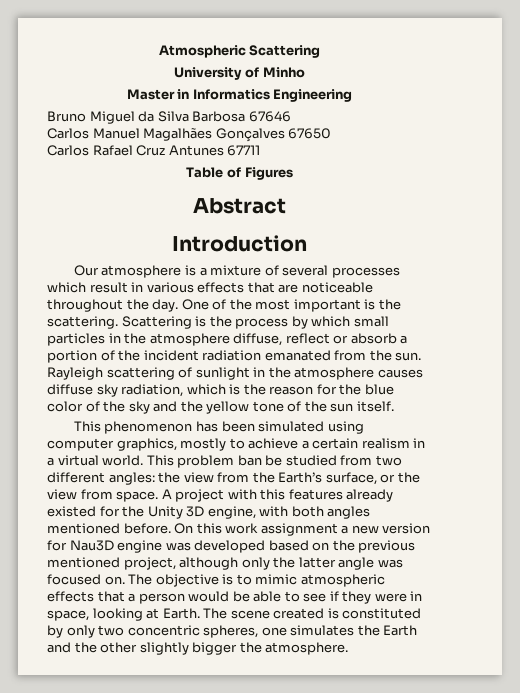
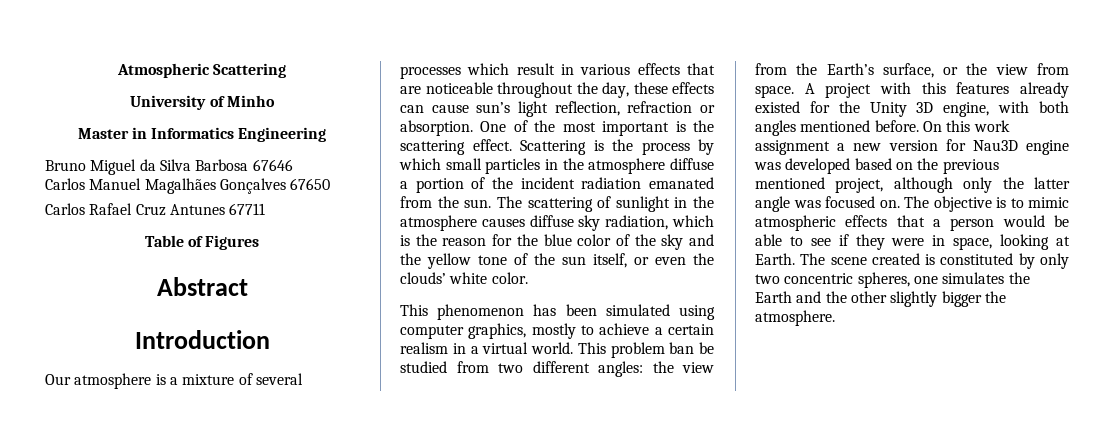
- Our atmosphere is a mixture of several processes which result in various effects that are noticeable throughout the day.
+ Our atmosphere is a mixture of several processes which result in various effects that are noticeable throughout the day, these effects can cause sun’s light reflection, refraction or absorption.
- One of the most important is the scattering.
+ One of the most important is the scattering effect.
- Scattering is the process by which small particles in the atmosphere diffuse, reflect or absorb a portion of the incident radiation emanated from the sun.
+ Scattering is the process by which small particles in the atmosphere diffuse a portion of the incident radiation emanated from the sun.
- Rayleigh scattering of sunlight in the atmosphere causes diffuse sky radiation, which is the reason for the blue color of the sky and the yellow tone of the sun itself.
+ The scattering of sunlight in the atmosphere causes diffuse sky radiation, which is the reason for the blue color of the sky and the yellow tone of the sun itself, or even the clouds’ white color.

